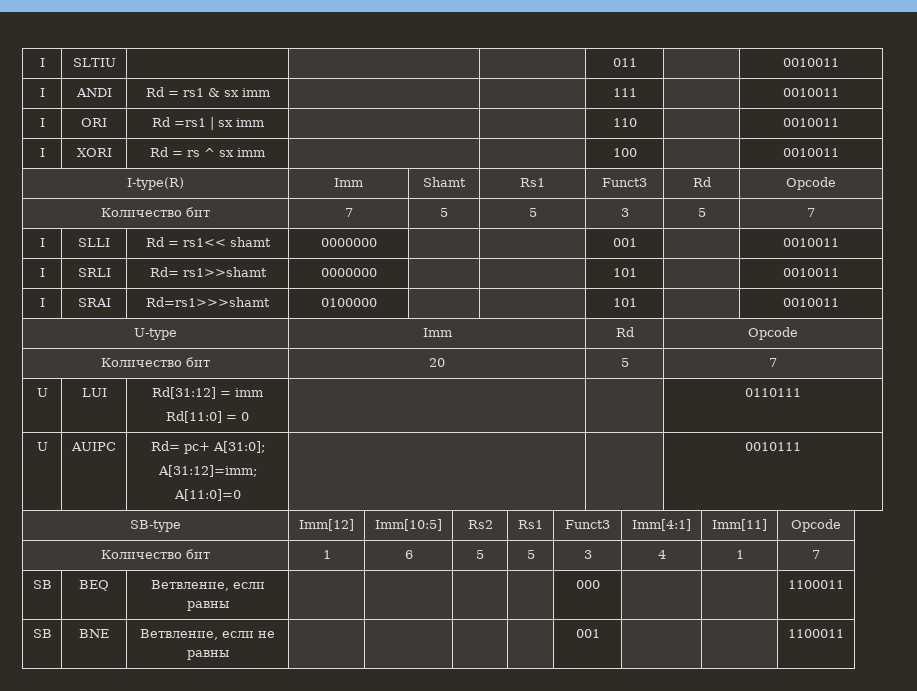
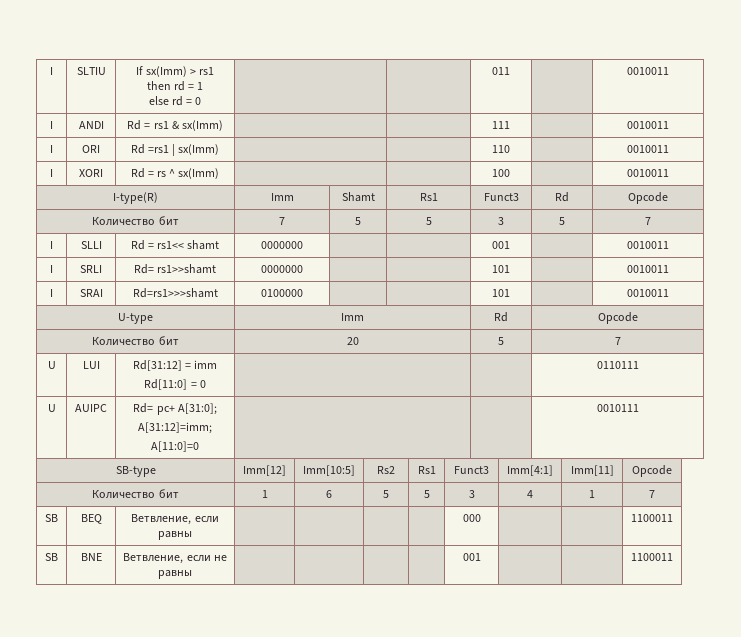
- I | SLTIU | | | | 011 | | 0010011
+ I | SLTIU | If sx(Imm) > rs1 then rd = 1
+ else rd = 0 | | | 011 | | 0010011
- I | ANDI | Rd = rs1 & sx imm | | | 111 | | 0010011
+ I | ANDI | Rd = rs1 & sx(Imm) | | | 111 | | 0010011
- I | ORI | Rd =rs1 | sx imm | | | 110 | | 0010011
+ I | ORI | Rd =rs1 | sx(Imm) | | | 110 | | 0010011
- I | XORI | Rd = rs ^ sx imm | | | 100 | | 0010011
+ I | XORI | Rd = rs ^ sx(Imm) | | | 100 | | 0010011

